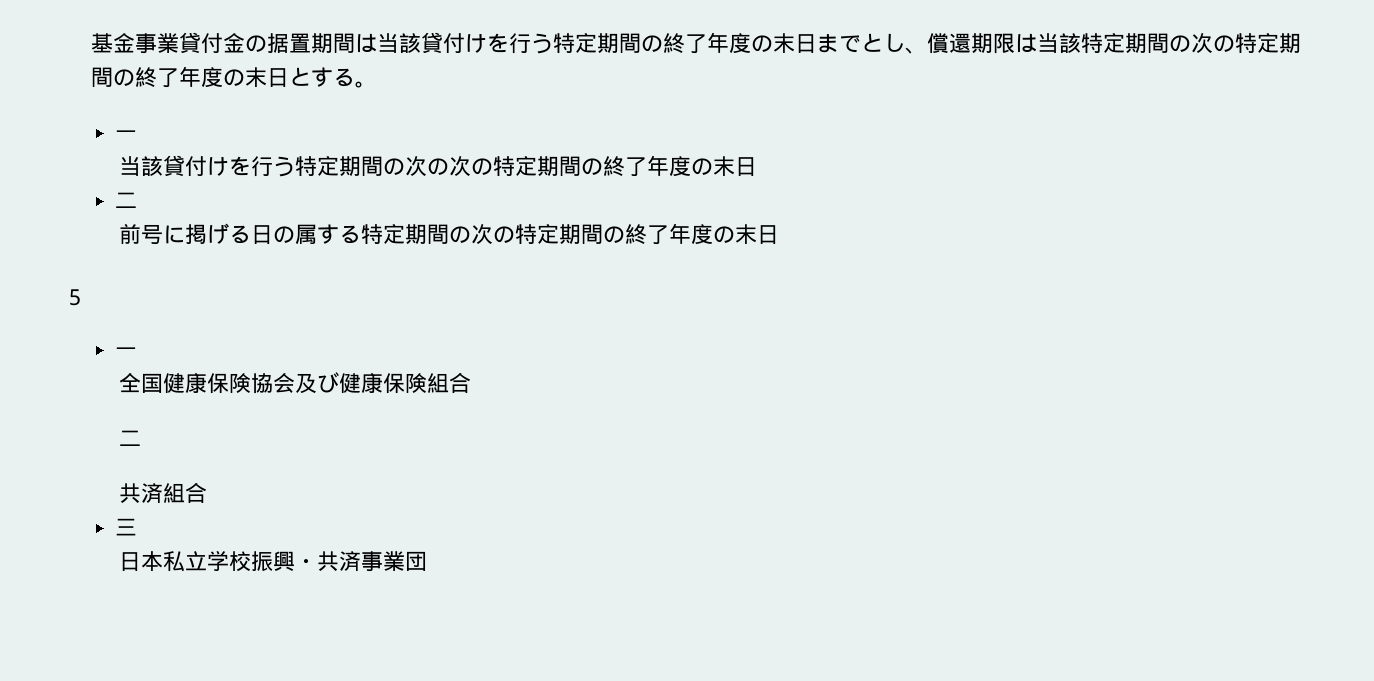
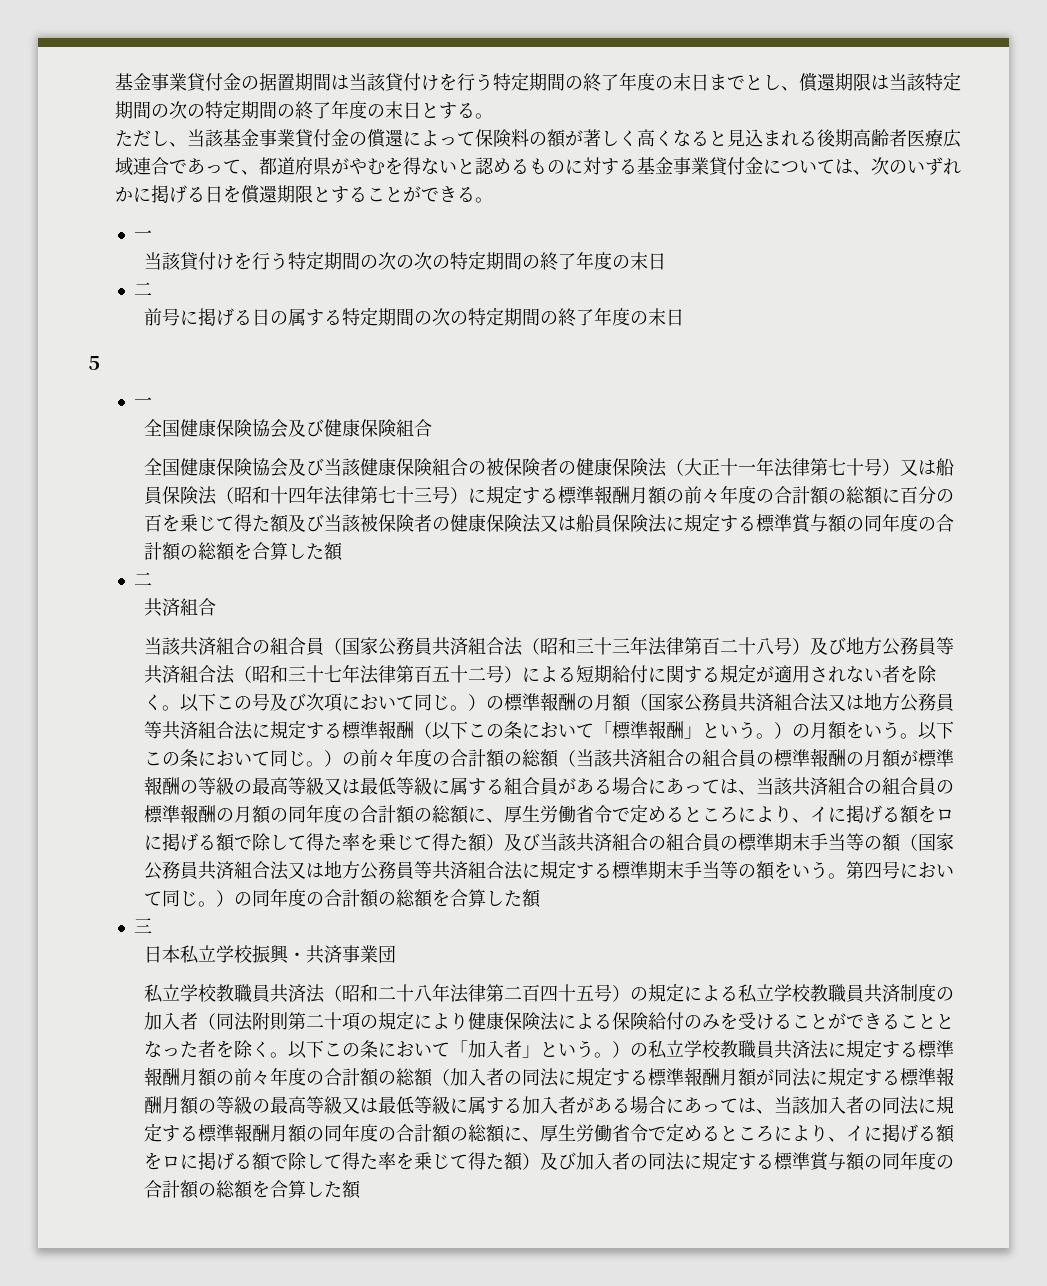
+ ただし、当該基金事業貸付金の償還によって保険料の額が著しく高くなると見込まれる後期高齢者医療広域連合であって、都道府県がやむを得ないと認めるものに対する基金事業貸付金については、次のいずれかに掲げる日を償還期限とすることができる。
  全国健康保険協会及び健康保険組合
+ 全国健康保険協会及び当該健康保険組合の被保険者の健康保険法（大正十一年法律第七十号）又は船員保険法（昭和十四年法律第七十三号）に規定する標準報酬月額の前々年度の合計額の総額に百分の百を乗じて得た額及び当該被保険者の健康保険法又は船員保険法に規定する標準賞与額の同年度の合計額の総額を合算した額
  二
  共済組合
+ 当該共済組合の組合員（国家公務員共済組合法（昭和三十三年法律第百二十八号）及び地方公務員等共済組合法（昭和三十七年法律第百五十二号）による短期給付に関する規定が適用されない者を除く。以下この号及び次項において同じ。）の標準報酬の月額（国家公務員共済組合法又は地方公務員等共済組合法に規定する標準報酬（以下この条において「標準報酬」という。）の月額をいう。以下この条において同じ。）の前々年度の合計額の総額（当該共済組合の組合員の標準報酬の月額が標準報酬の等級の最高等級又は最低等級に属する組合員がある場合にあっては、当該共済組合の組合員の標準報酬の月額の同年度の合計額の総額に、厚生労働省令で定めるところにより、イに掲げる額をロに掲げる額で除して得た率を乗じて得た額）及び当該共済組合の組合員の標準期末手当等の額（国家公務員共済組合法又は地方公務員等共済組合法に規定する標準期末手当等の額をいう。第四号において同じ。）の同年度の合計額の総額を合算した額
+ 私立学校教職員共済法（昭和二十八年法律第二百四十五号）の規定による私立学校教職員共済制度の加入者（同法附則第二十項の規定により健康保険法による保険給付のみを受けることができることとなった者を除く。以下この条において「加入者」という。）の私立学校教職員共済法に規定する標準報酬月額の前々年度の合計額の総額（加入者の同法に規定する標準報酬月額が同法に規定する標準報酬月額の等級の最高等級又は最低等級に属する加入者がある場合にあっては、当該加入者の同法に規定する標準報酬月額の同年度の合計額の総額に、厚生労働省令で定めるところにより、イに掲げる額をロに掲げる額で除して得た率を乗じて得た額）及び加入者の同法に規定する標準賞与額の同年度の合計額の総額を合算した額

